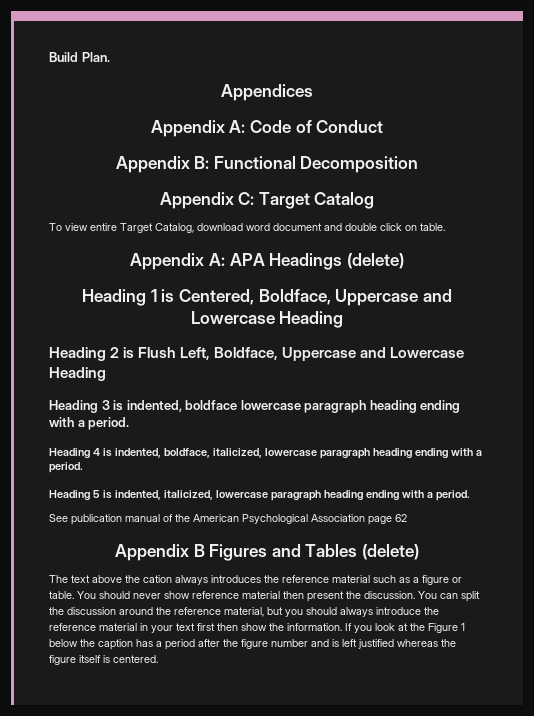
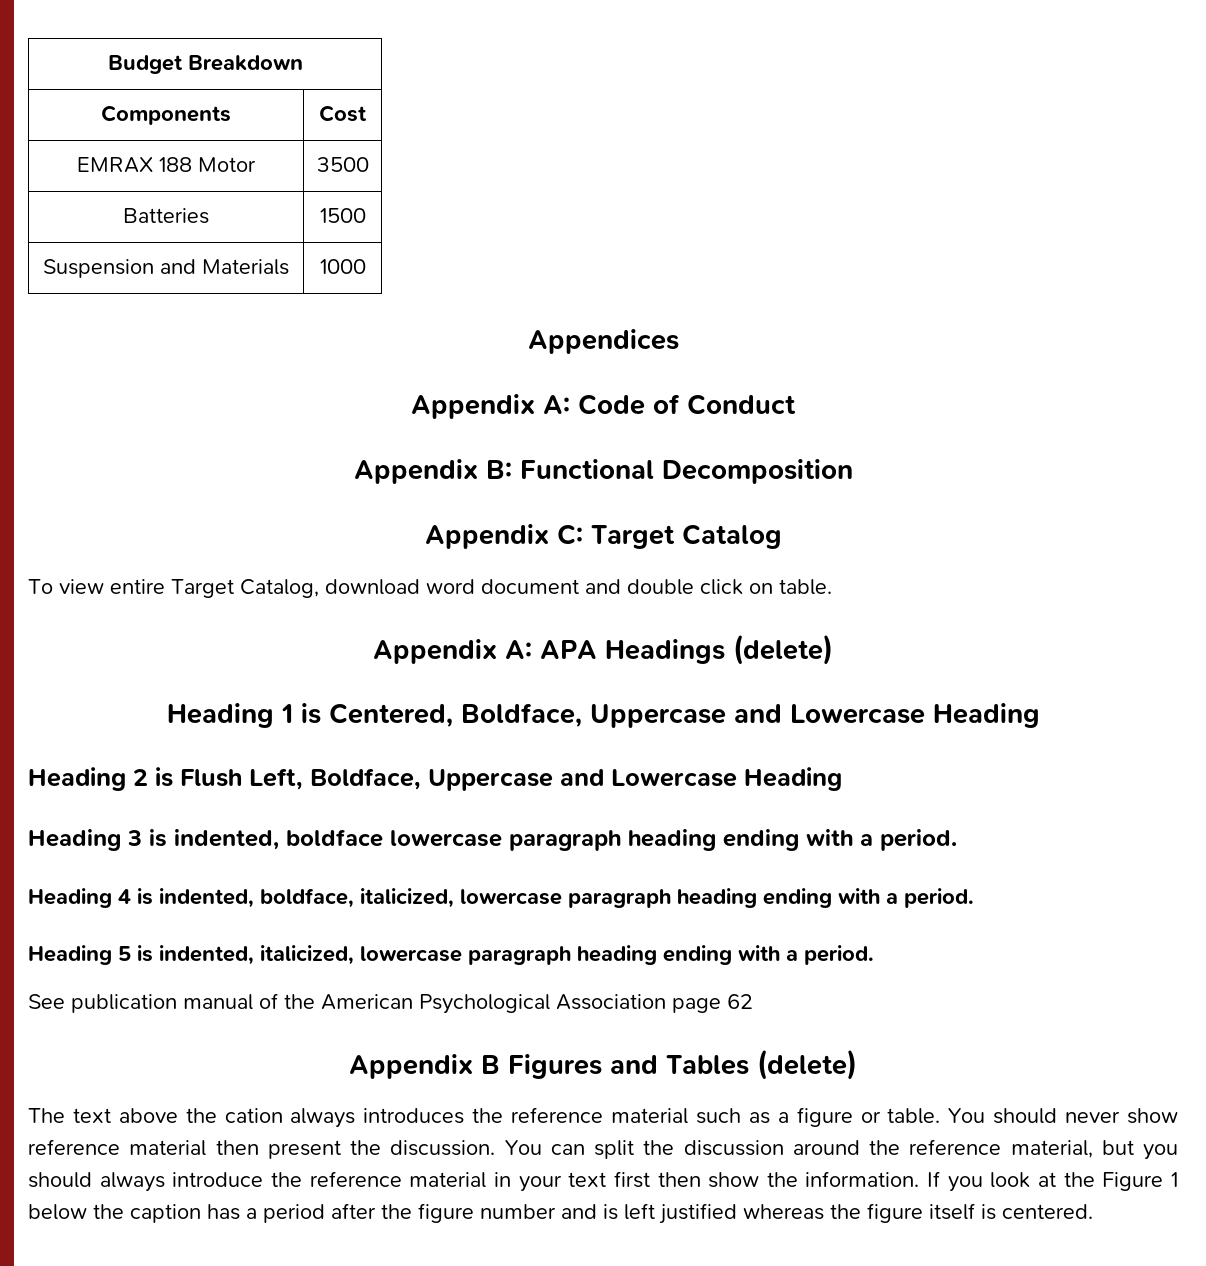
- Build Plan.
+ Budget Breakdown
+ Components | Cost
+ EMRAX 188 Motor | 3500
+ Batteries | 1500
+ Suspension and Materials | 1000

